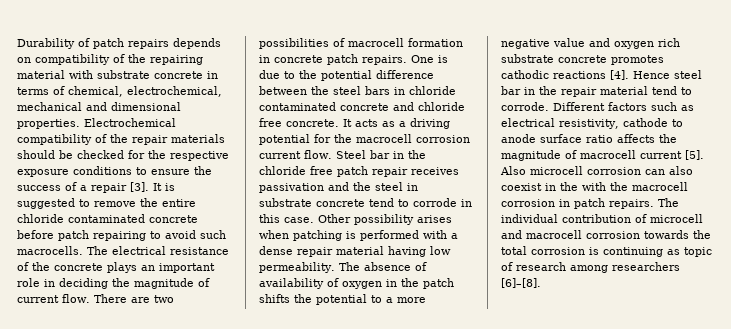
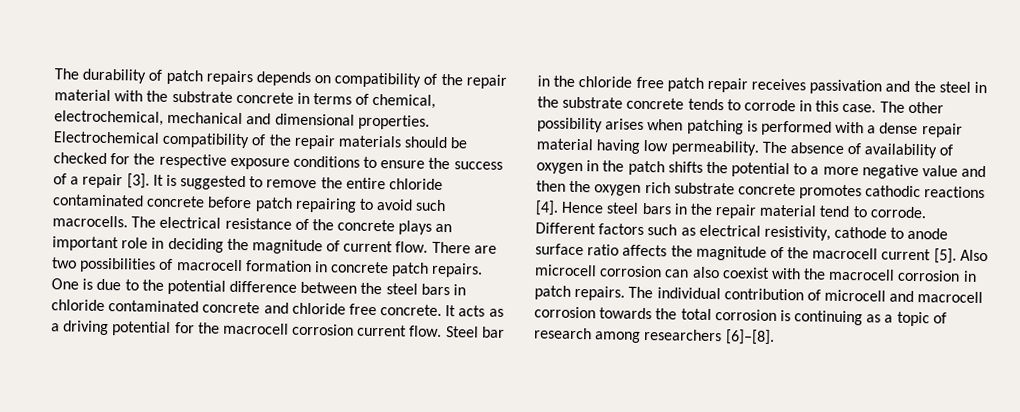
- Durability of patch repairs depends on compatibility of the repairing material with substrate concrete in terms of chemical, electrochemical, mechanical and dimensional properties.
+ The durability of patch repairs depends on compatibility of the repair material with the substrate concrete in terms of chemical, electrochemical, mechanical and dimensional properties.
- Steel bar in the chloride free patch repair receives passivation and the steel in substrate concrete tend to corrode in this case.
+ Steel bar in the chloride free patch repair receives passivation and the steel in the substrate concrete tends to corrode in this case.
- Other possibility arises when patching is performed with a dense repair material having low permeability.
+ The other possibility arises when patching is performed with a dense repair material having low permeability.
- The absence of availability of oxygen in the patch shifts the potential to a more negative value and oxygen rich substrate concrete promotes cathodic reactions [4].
+ The absence of availability of oxygen in the patch shifts the potential to a more negative value and then the oxygen rich substrate concrete promotes cathodic reactions [4].
- Hence steel bar in the repair material tend to corrode.
+ Hence steel bars in the repair material tend to corrode.
- Different factors such as electrical resistivity, cathode to anode surface ratio affects the magnitude of macrocell current [5].
+ Different factors such as electrical resistivity, cathode to anode surface ratio affects the magnitude of the macrocell current [5].
- Also microcell corrosion can also coexist in the with the macrocell corrosion in patch repairs.
+ Also microcell corrosion can also coexist with the macrocell corrosion in patch repairs.
- The individual contribution of microcell and macrocell corrosion towards the total corrosion is continuing as topic of research among researchers [6]–[8].
+ The individual contribution of microcell and macrocell corrosion towards the total corrosion is continuing as a topic of research among researchers [6]–[8].

